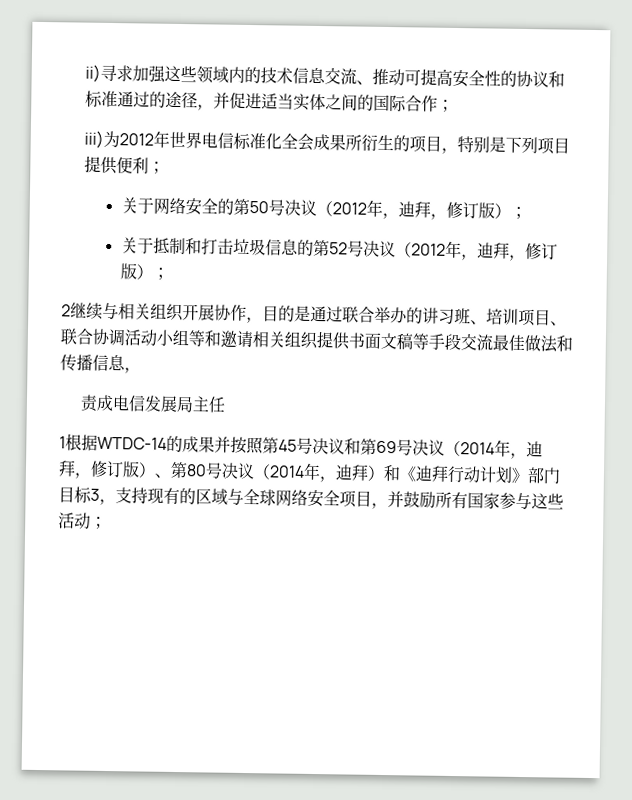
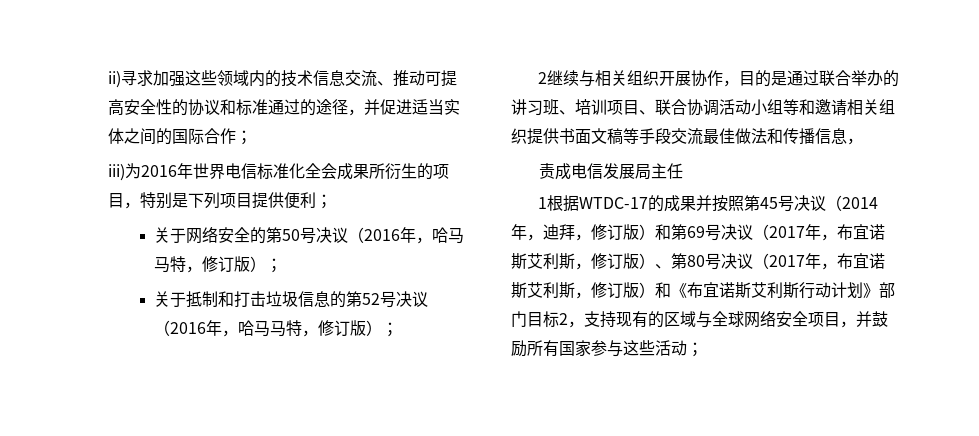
- iii)为2012年世界电信标准化全会成果所衍生的项目，特别是下列项目提供便利；
+ iii)为2016年世界电信标准化全会成果所衍生的项目，特别是下列项目提供便利；
- 关于网络安全的第50号决议（2012年，迪拜，修订版）；
+ 关于网络安全的第50号决议（2016年，哈马马特，修订版）；
- 关于抵制和打击垃圾信息的第52号决议（2012年，迪拜，修订版）；
+ 关于抵制和打击垃圾信息的第52号决议（2016年，哈马马特，修订版）；
- 1根据WTDC-14的成果并按照第45号决议和第69号决议（2014年，迪拜，修订版）、第80号决议（2014年，迪拜）和《迪拜行动计划》部门目标3，支持现有的区域与全球网络安全项目，并鼓励所有国家参与这些活动；
+ 1根据WTDC-17的成果并按照第45号决议（2014年，迪拜，修订版）和第69号决议（2017年，布宜诺斯艾利斯，修订版）、第80号决议（2017年，布宜诺斯艾利斯，修订版）和《布宜诺斯艾利斯行动计划》部门目标2，支持现有的区域与全球网络安全项目，并鼓励所有国家参与这些活动；

